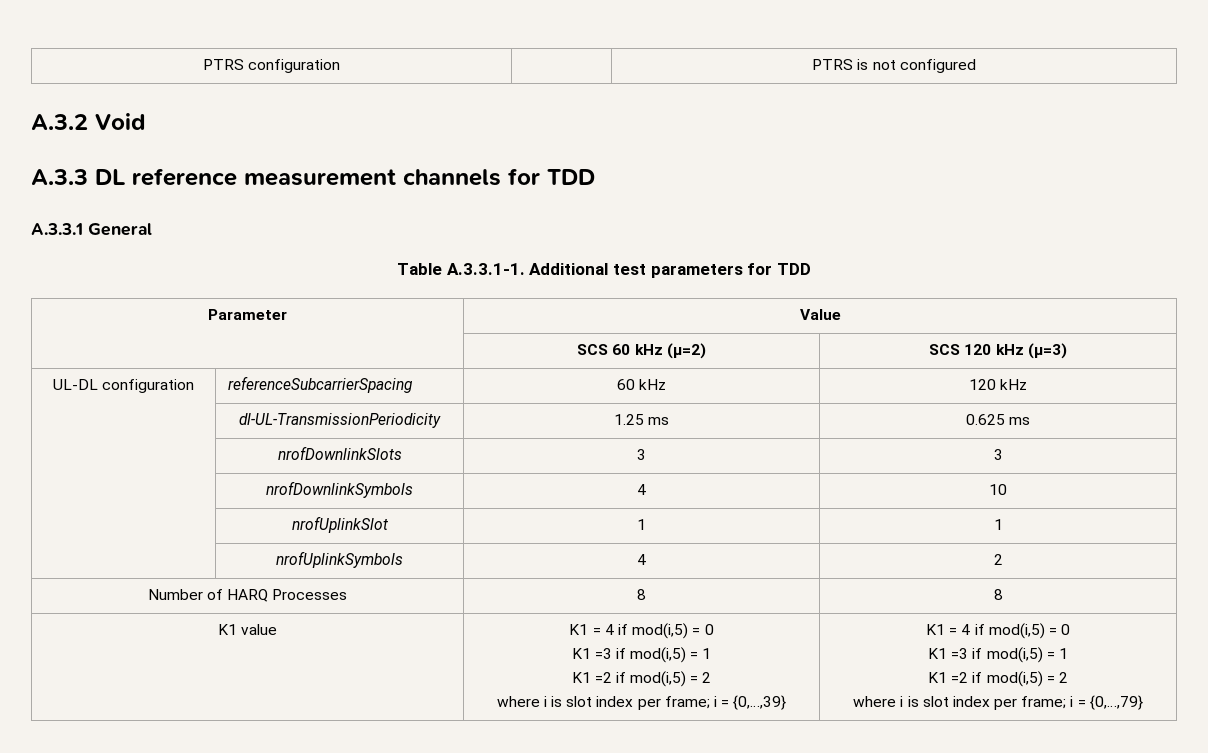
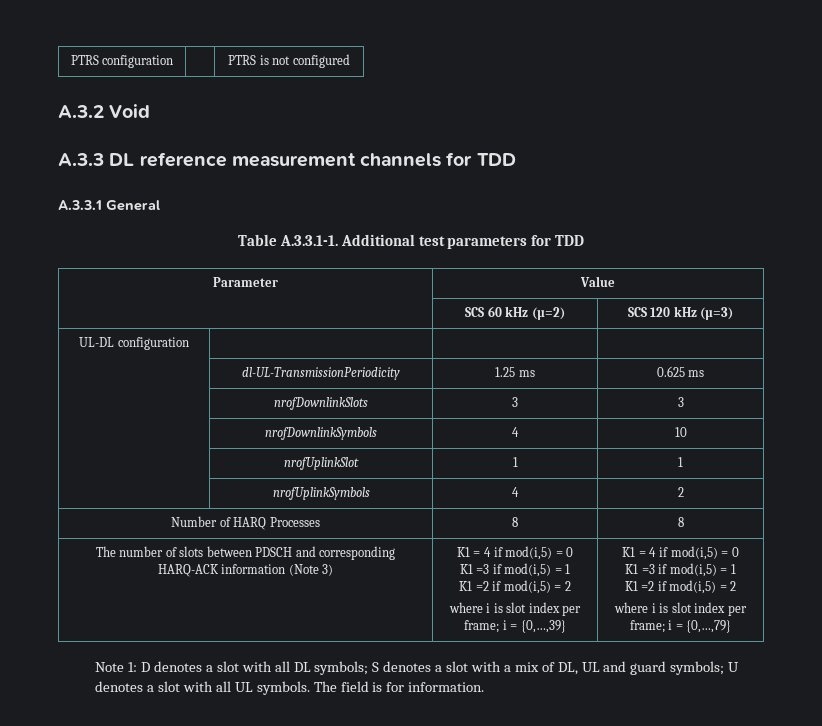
- UL-DL configuration | referenceSubcarrierSpacing | 60 kHz | 120 kHz
+ UL-DL configuration | | |
- K1 value
+ The number of slots between PDSCH and corresponding HARQ-ACK information (Note 3)
+ Note 1: D denotes a slot with all DL symbols; S denotes a slot with a mix of DL, UL and guard symbols; U denotes a slot with all UL symbols. The field is for information.

